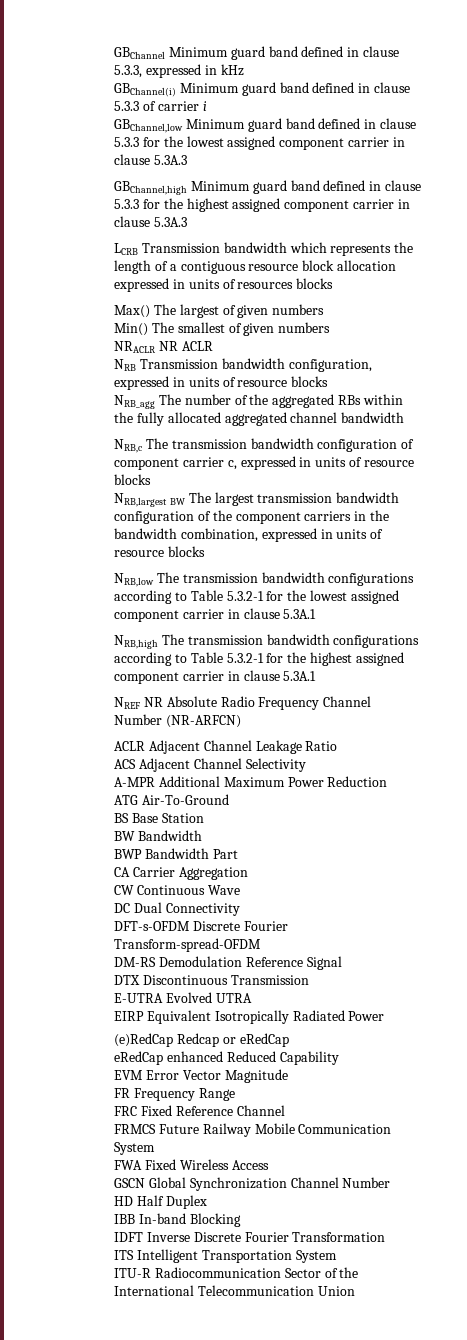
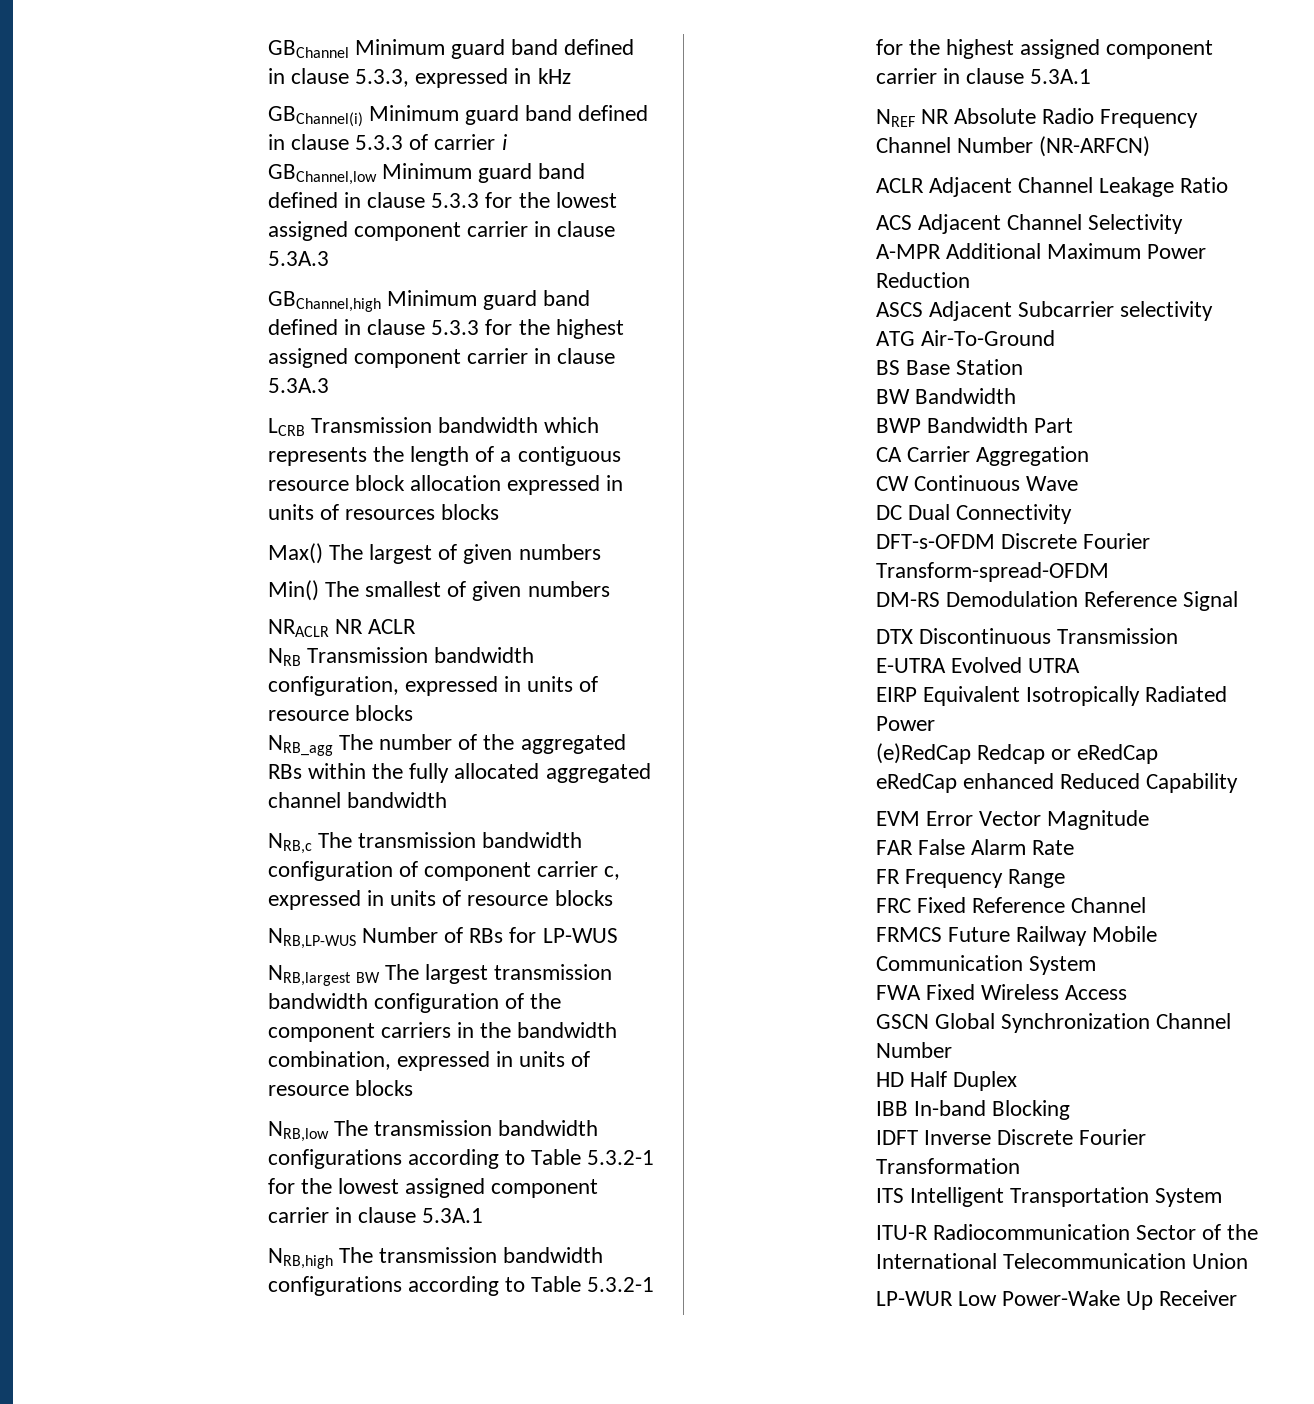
+ NRB,LP-WUS Number of RBs for LP-WUS
+ ASCS Adjacent Subcarrier selectivity
+ FAR False Alarm Rate
+ LP-WUR Low Power-Wake Up Receiver

